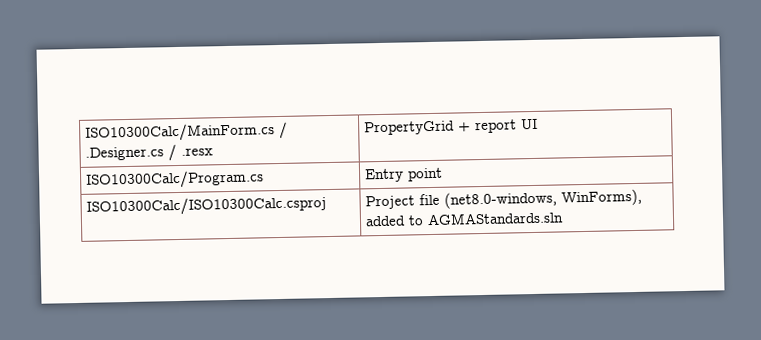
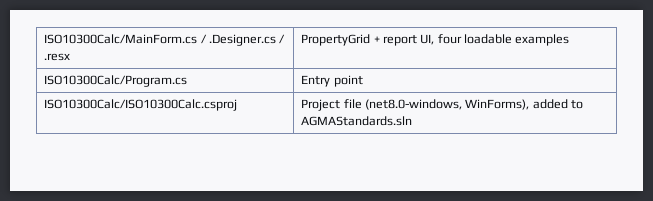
- ISO10300Calc/MainForm.cs / .Designer.cs / .resx | PropertyGrid + report UI
+ ISO10300Calc/MainForm.cs / .Designer.cs / .resx | PropertyGrid + report UI, four loadable examples

